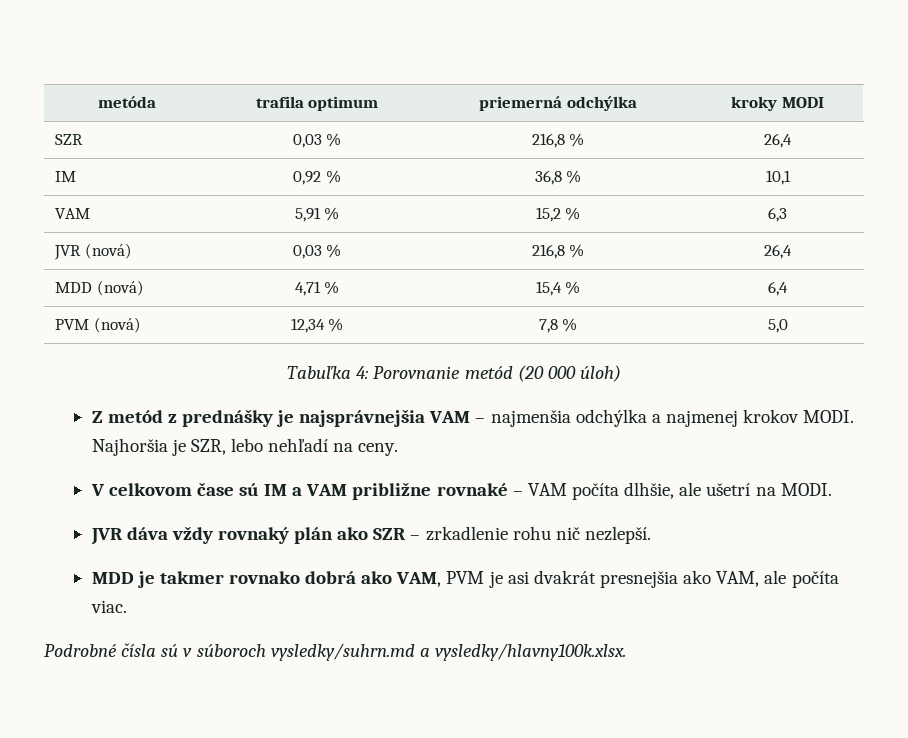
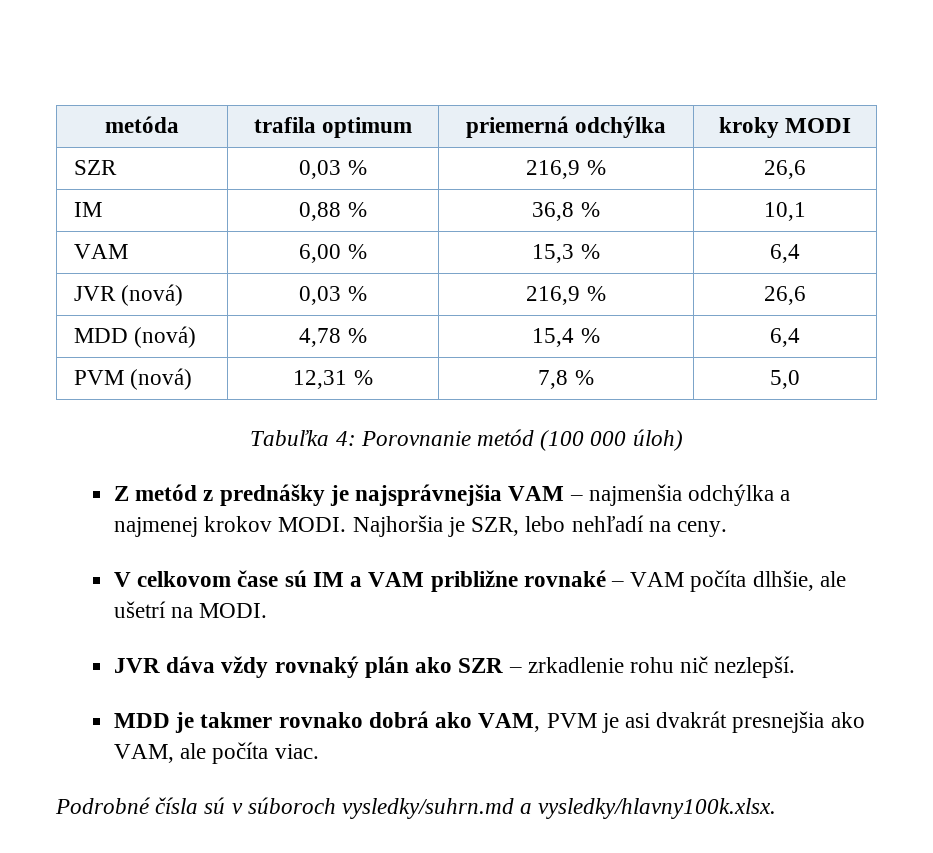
- SZR | 0,03 % | 216,8 % | 26,4
+ SZR | 0,03 % | 216,9 % | 26,6
- IM | 0,92 % | 36,8 % | 10,1
+ IM | 0,88 % | 36,8 % | 10,1
- VAM | 5,91 % | 15,2 % | 6,3
+ VAM | 6,00 % | 15,3 % | 6,4
- JVR (nová) | 0,03 % | 216,8 % | 26,4
+ JVR (nová) | 0,03 % | 216,9 % | 26,6
- MDD (nová) | 4,71 % | 15,4 % | 6,4
+ MDD (nová) | 4,78 % | 15,4 % | 6,4
- PVM (nová) | 12,34 % | 7,8 % | 5,0
+ PVM (nová) | 12,31 % | 7,8 % | 5,0
- Tabuľka 4: Porovnanie metód (20 000 úloh)
+ Tabuľka 4: Porovnanie metód (100 000 úloh)

